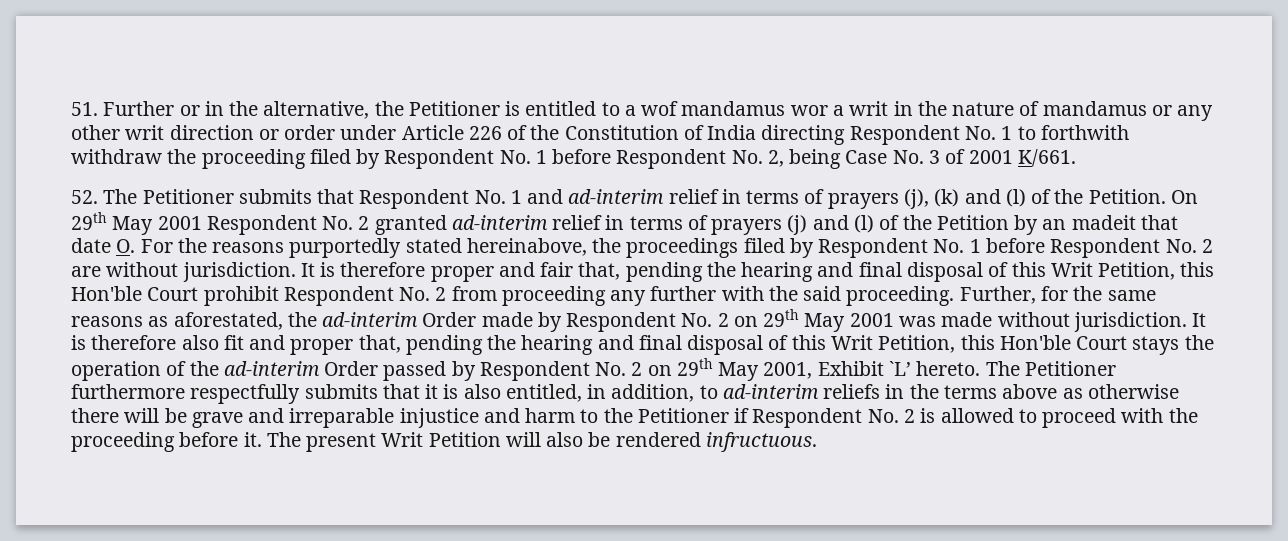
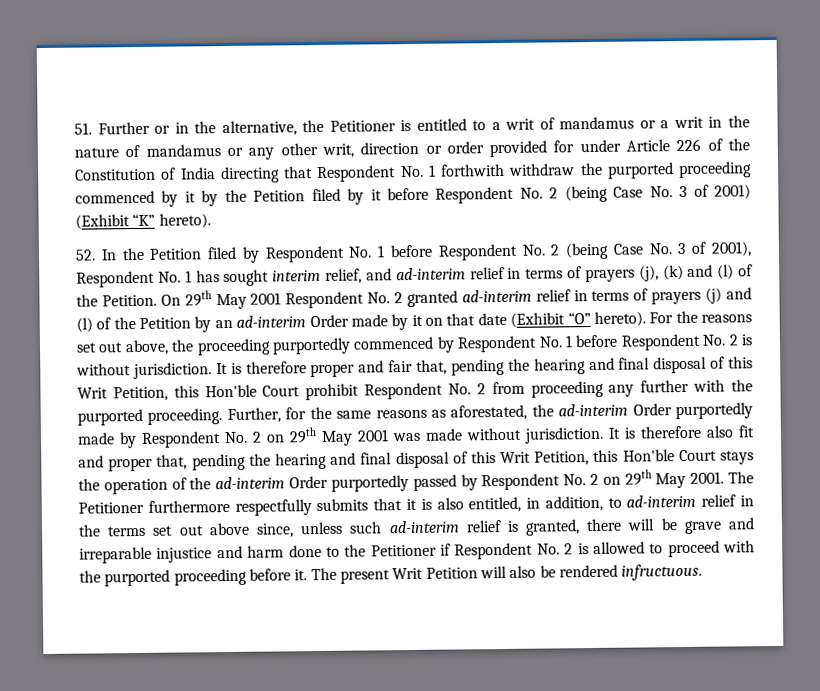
- 51. Further or in the alternative, the Petitioner is entitled to a wof mandamus wor a writ in the nature of mandamus or any other writ direction or order under Article 226 of the Constitution of India directing Respondent No. 1 to forthwith withdraw the proceeding filed by Respondent No. 1 before Respondent No. 2, being Case No. 3 of 2001 K/661.
- 52. The Petitioner submits that Respondent No. 1 and ad-interim relief in terms of prayers (j), (k) and (l) of the Petition.
+ 51. Further or in the alternative, the Petitioner is entitled to a writ of mandamus or a writ in the nature of mandamus or any other writ, direction or order provided for under Article 226 of the Constitution of India directing that Respondent No. 1 forthwith withdraw the purported proceeding commenced by it by the Petition filed by it before Respondent No. 2 (being Case No. 3 of 2001) (Exhibit “K” hereto).
+ 52. In the Petition filed by Respondent No. 1 before Respondent No. 2 (being Case No. 3 of 2001), Respondent No. 1 has sought interim relief, and ad-interim relief in terms of prayers (j), (k) and (l) of the Petition.
- On 29th May 2001 Respondent No. 2 granted ad-interim relief in terms of prayers (j) and (l) of the Petition by an madeit that date O. For the reasons purportedly stated hereinabove, the proceedings filed by Respondent No. 1 before Respondent No. 2 are without jurisdiction.
+ On 29th May 2001 Respondent No. 2 granted ad-interim relief in terms of prayers (j) and (l) of the Petition by an ad-interim Order made by it on that date (Exhibit “O” hereto). For the reasons set out above, the proceeding purportedly commenced by Respondent No. 1 before Respondent No. 2 is without jurisdiction.
- It is therefore proper and fair that, pending the hearing and final disposal of this Writ Petition, this Hon'ble Court prohibit Respondent No. 2 from proceeding any further with the said proceeding.
+ It is therefore proper and fair that, pending the hearing and final disposal of this Writ Petition, this Hon'ble Court prohibit Respondent No. 2 from proceeding any further with the purported proceeding.
- Further, for the same reasons as aforestated, the ad-interim Order made by Respondent No. 2 on 29th May 2001 was made without jurisdiction.
+ Further, for the same reasons as aforestated, the ad-interim Order purportedly made by Respondent No. 2 on 29th May 2001 was made without jurisdiction.
- It is therefore also fit and proper that, pending the hearing and final disposal of this Writ Petition, this Hon'ble Court stays the operation of the ad-interim Order passed by Respondent No. 2 on 29th May 2001, Exhibit `L’ hereto.
+ It is therefore also fit and proper that, pending the hearing and final disposal of this Writ Petition, this Hon'ble Court stays the operation of the ad-interim Order purportedly passed by Respondent No. 2 on 29th May 2001.
- The Petitioner furthermore respectfully submits that it is also entitled, in addition, to ad-interim reliefs in the terms above as otherwise there will be grave and irreparable injustice and harm to the Petitioner if Respondent No. 2 is allowed to proceed with the proceeding before it.
+ The Petitioner furthermore respectfully submits that it is also entitled, in addition, to ad-interim relief in the terms set out above since, unless such ad-interim relief is granted, there will be grave and irreparable injustice and harm done to the Petitioner if Respondent No. 2 is allowed to proceed with the purported proceeding before it.

